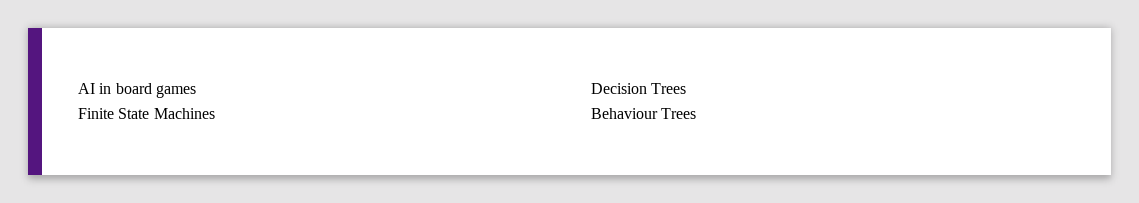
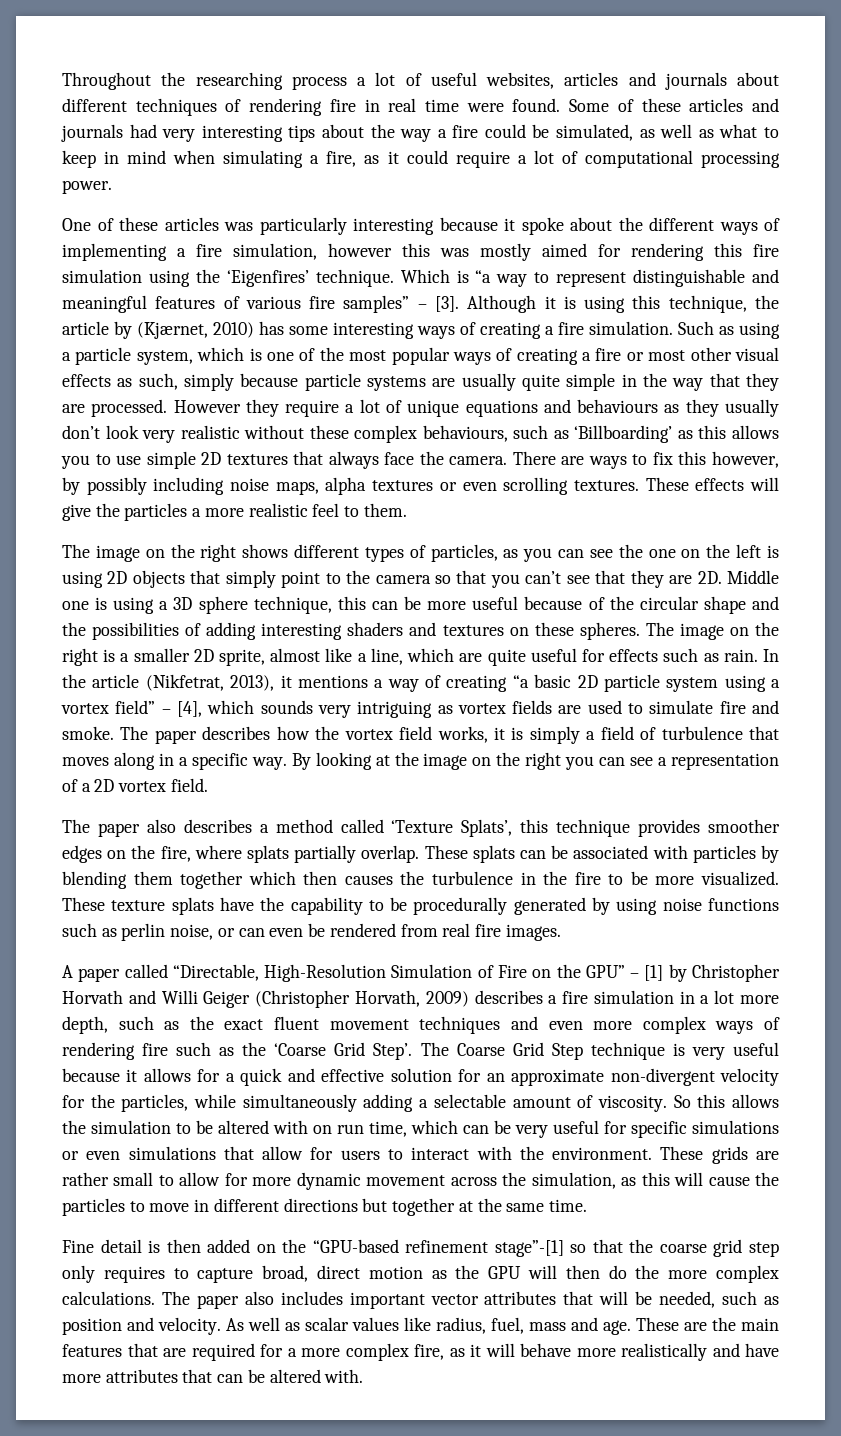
- AI in board games
- Finite State Machines
- Decision Trees
- Behaviour Trees
+ Throughout the researching process a lot of useful websites, articles and journals about different techniques of rendering fire in real time were found. Some of these articles and journals had very interesting tips about the way a fire could be simulated, as well as what to keep in mind when simulating a fire, as it could require a lot of computational processing power.
+ One of these articles was particularly interesting because it spoke about the different ways of implementing a fire simulation, however this was mostly aimed for rendering this fire simulation using the ‘Eigenfires’ technique. Which is “a way to represent distinguishable and meaningful features of various fire samples” – [3]. Although it is using this technique, the article by (Kjærnet, 2010) has some interesting ways of creating a fire simulation. Such as using a particle system, which is one of the most popular ways of creating a fire or most other visual effects as such, simply because particle systems are usually quite simple in the way that they are processed. However they require a lot of unique equations and behaviours as they usually don’t look very realistic without these complex behaviours, such as ‘Billboarding’ as this allows you to use simple 2D textures that always face the camera. There are ways to fix this however, by possibly including noise maps, alpha textures or even scrolling textures. These effects will give the particles a more realistic feel to them.
+ The image on the right shows different types of particles, as you can see the one on the left is using 2D objects that simply point to the camera so that you can’t see that they are 2D. Middle one is using a 3D sphere technique, this can be more useful because of the circular shape and the possibilities of adding interesting shaders and textures on these spheres. The image on the right is a smaller 2D sprite, almost like a line, which are quite useful for effects such as rain. In the article (Nikfetrat, 2013), it mentions a way of creating “a basic 2D particle system using a vortex field” – [4], which sounds very intriguing as vortex fields are used to simulate fire and smoke. The paper describes how the vortex field works, it is simply a field of turbulence that moves along in a specific way. By looking at the image on the right you can see a representation of a 2D vortex field.
+ The paper also describes a method called ‘Texture Splats’, this technique provides smoother edges on the fire, where splats partially overlap. These splats can be associated with particles by blending them together which then causes the turbulence in the fire to be more visualized. These texture splats have the capability to be procedurally generated by using noise functions such as perlin noise, or can even be rendered from real fire images.
+ A paper called “Directable, High-Resolution Simulation of Fire on the GPU” – [1] by Christopher Horvath and Willi Geiger (Christopher Horvath, 2009) describes a fire simulation in a lot more depth, such as the exact fluent movement techniques and even more complex ways of rendering fire such as the ‘Coarse Grid Step’. The Coarse Grid Step technique is very useful because it allows for a quick and effective solution for an approximate non-divergent velocity for the particles, while simultaneously adding a selectable amount of viscosity. So this allows the simulation to be altered with on run time, which can be very useful for specific simulations or even simulations that allow for users to interact with the environment. These grids are rather small to allow for more dynamic movement across the simulation, as this will cause the particles to move in different directions but together at the same time.
+ Fine detail is then added on the “GPU-based refinement stage”-[1] so that the coarse grid step only requires to capture broad, direct motion as the GPU will then do the more complex calculations. The paper also includes important vector attributes that will be needed, such as position and velocity. As well as scalar values like radius, fuel, mass and age. These are the main features that are required for a more complex fire, as it will behave more realistically and have more attributes that can be altered with.

